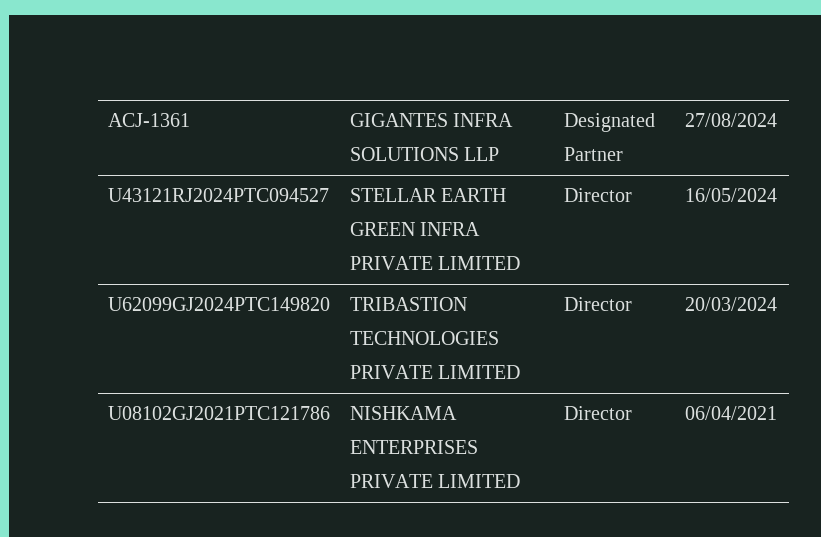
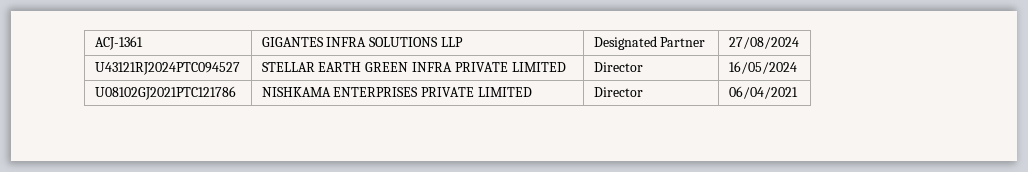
- U62099GJ2024PTC149820 | TRIBASTION TECHNOLOGIES PRIVATE LIMITED | Director | 20/03/2024

